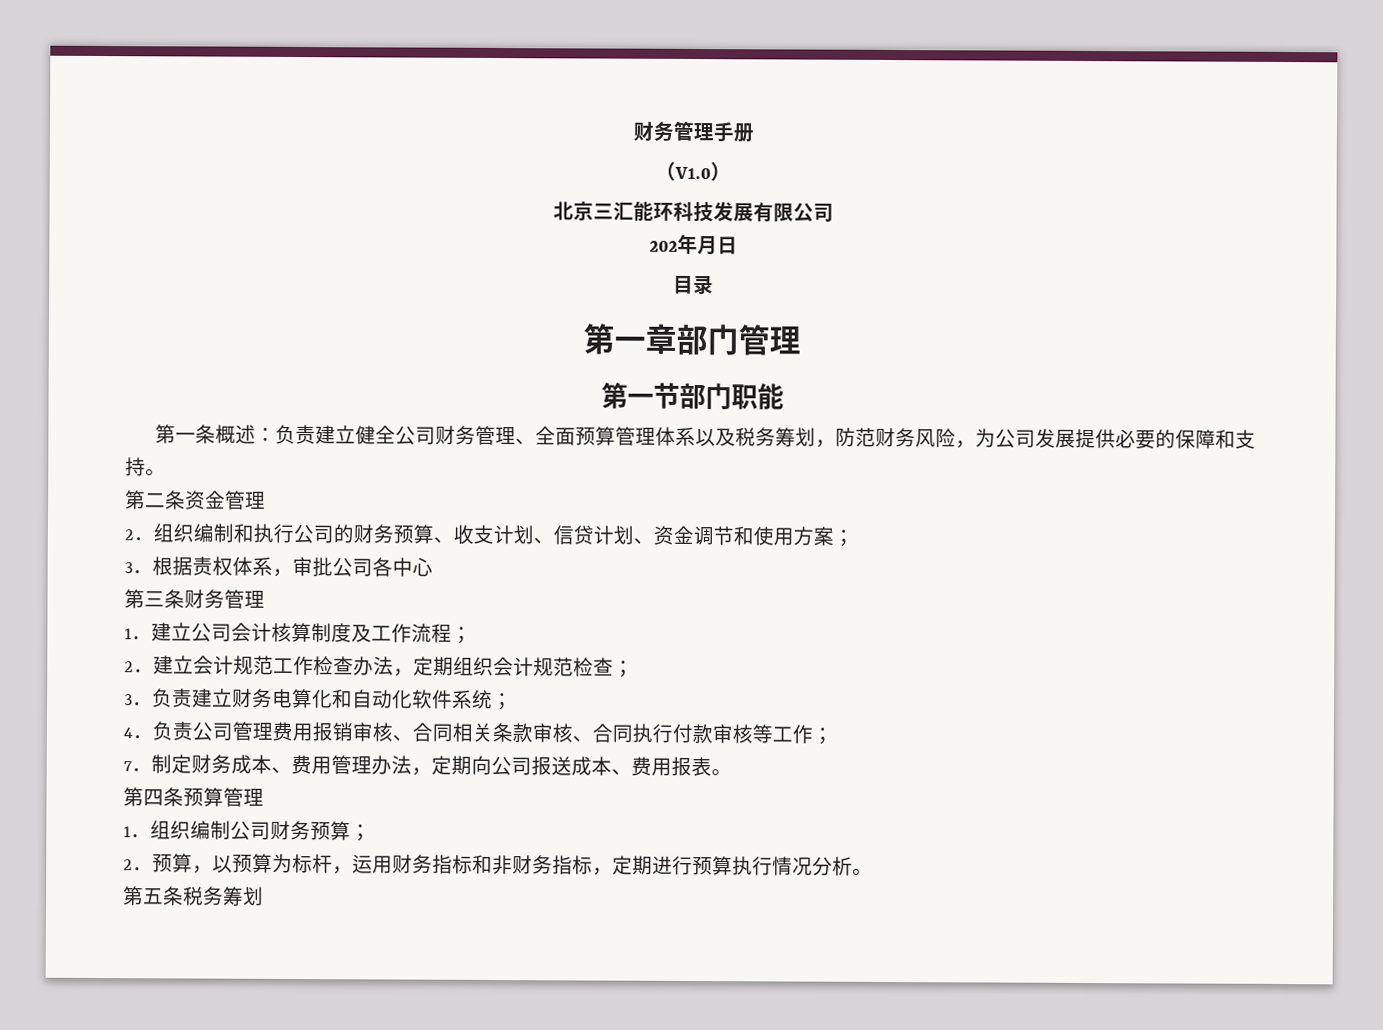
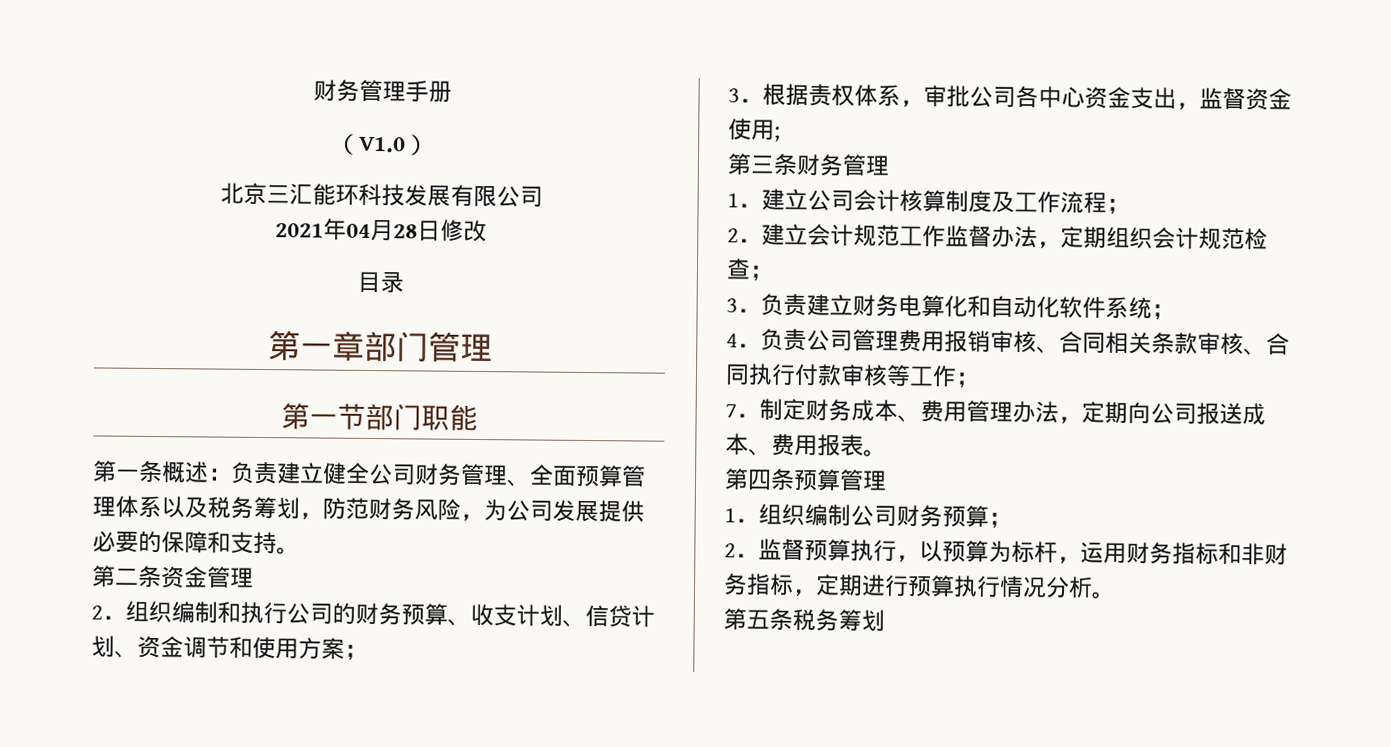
- 202年月日
+ 2021年04月28日修改
- 3．根据责权体系，审批公司各中心
+ 3．根据责权体系，审批公司各中心资金支出，监督资金使用;
- 2．建立会计规范工作检查办法，定期组织会计规范检查；
+ 2．建立会计规范工作监督办法，定期组织会计规范检查；
- 2．预算，以预算为标杆，运用财务指标和非财务指标，定期进行预算执行情况分析。
+ 2．监督预算执行，以预算为标杆，运用财务指标和非财务指标，定期进行预算执行情况分析。

